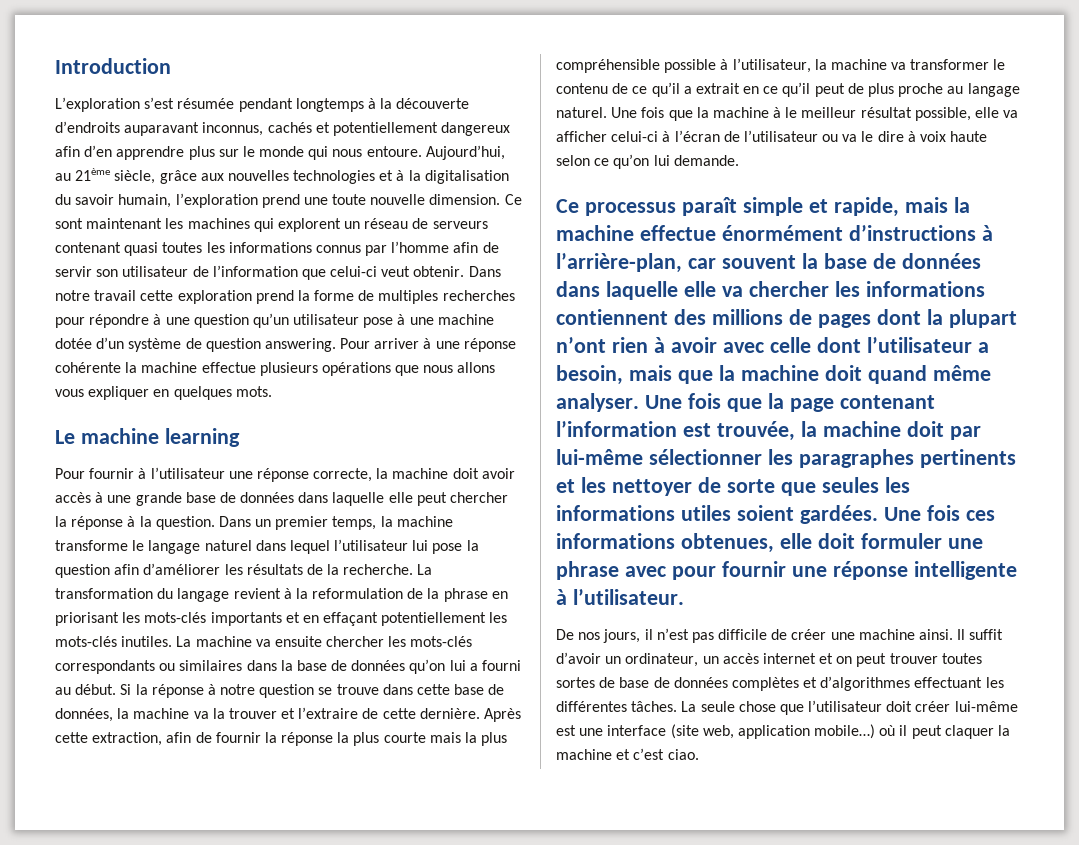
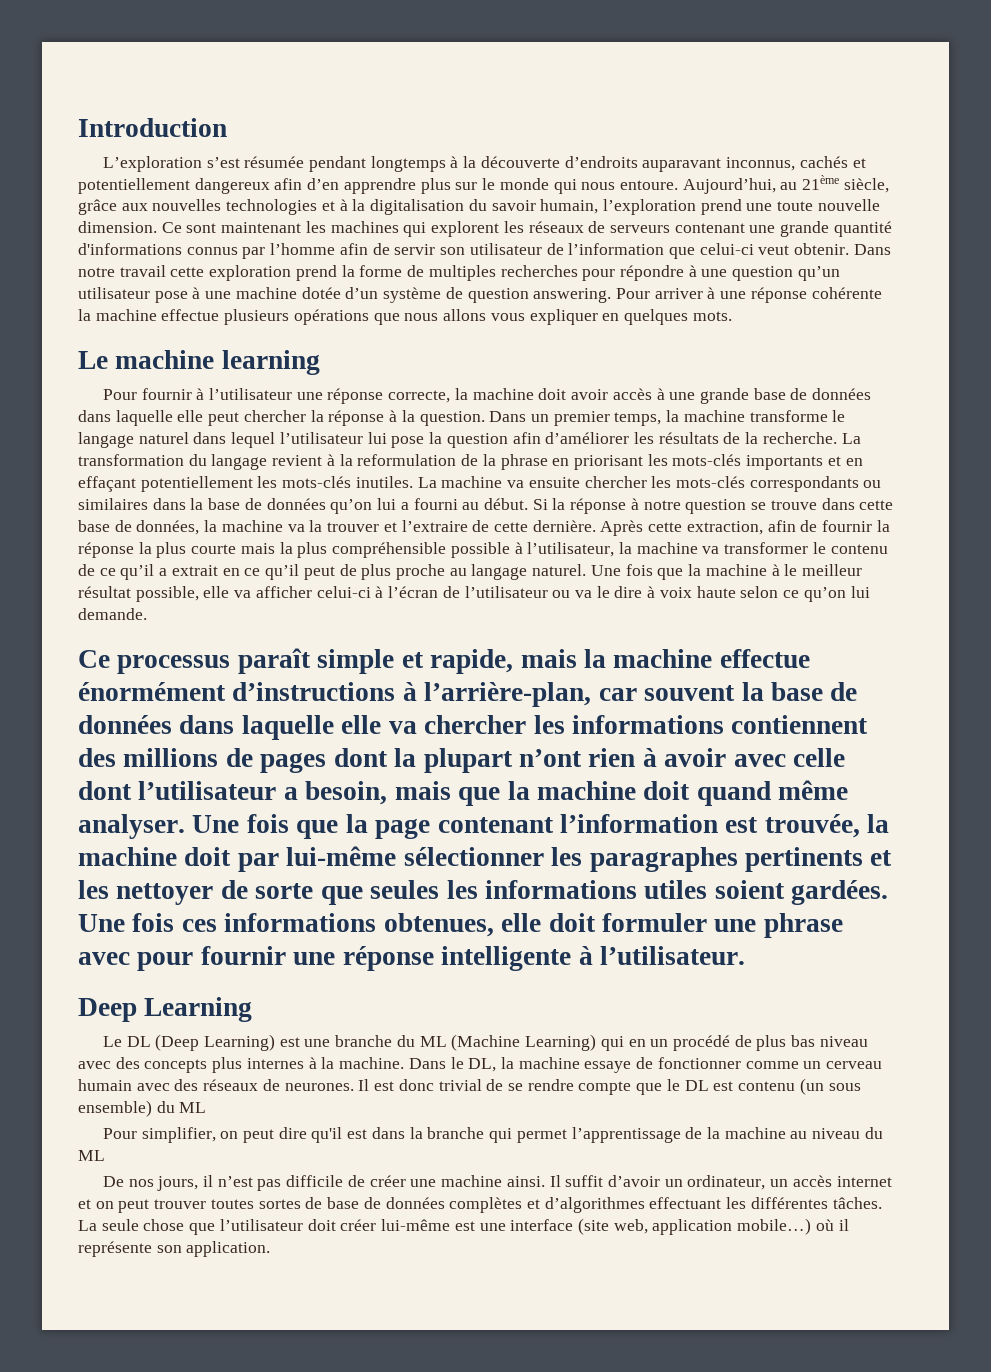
- Ce sont maintenant les machines qui explorent un réseau de serveurs contenant quasi toutes les informations connus par l’homme afin de servir son utilisateur de l’information que celui-ci veut obtenir.
+ Ce sont maintenant les machines qui explorent les réseaux de serveurs contenant une grande quantité d'informations connus par l’homme afin de servir son utilisateur de l’information que celui-ci veut obtenir.
+ Deep Learning
+ Le DL (Deep Learning) est une branche du ML (Machine Learning) qui en un procédé de plus bas niveau avec des concepts plus internes à la machine. Dans le DL, la machine essaye de fonctionner comme un cerveau humain avec des réseaux de neurones. Il est donc trivial de se rendre compte que le DL est contenu (un sous ensemble) du ML
+ Pour simplifier, on peut dire qu'il est dans la branche qui permet l’apprentissage de la machine au niveau du ML
- La seule chose que l’utilisateur doit créer lui-même est une interface (site web, application mobile…) où il peut claquer la machine et c’est ciao.
+ La seule chose que l’utilisateur doit créer lui-même est une interface (site web, application mobile…) où il représente son application.

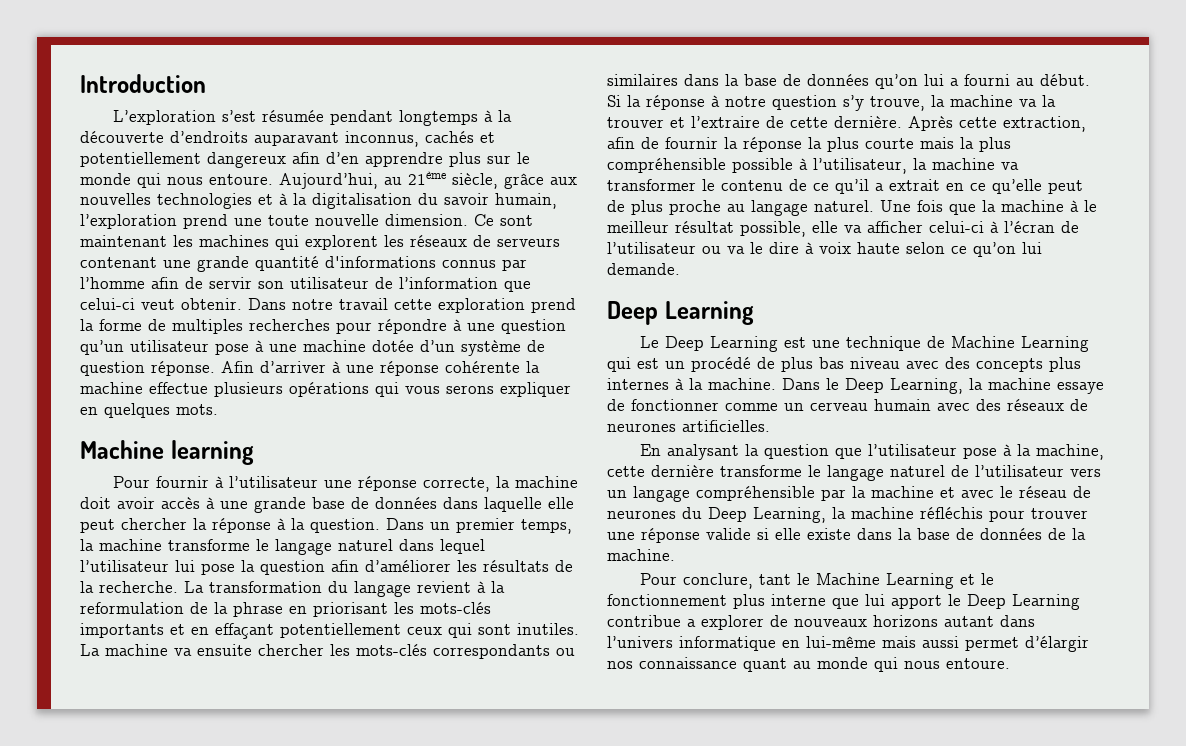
- Dans notre travail cette exploration prend la forme de multiples recherches pour répondre à une question qu’un utilisateur pose à une machine dotée d’un système de question answering. Pour arriver à une réponse cohérente la machine effectue plusieurs opérations que nous allons vous expliquer en quelques mots.
+ Dans notre travail cette exploration prend la forme de multiples recherches pour répondre à une question qu’un utilisateur pose à une machine dotée d’un système de question réponse. Afin d’arriver à une réponse cohérente la machine effectue plusieurs opérations qui vous serons expliquer en quelques mots.
- Le machine learning
+ Machine learning
- La transformation du langage revient à la reformulation de la phrase en priorisant les mots-clés importants et en effaçant potentiellement les mots-clés inutiles.
+ La transformation du langage revient à la reformulation de la phrase en priorisant les mots-clés importants et en effaçant potentiellement ceux qui sont inutiles.
- Si la réponse à notre question se trouve dans cette base de données, la machine va la trouver et l’extraire de cette dernière.
+ Si la réponse à notre question s’y trouve, la machine va la trouver et l’extraire de cette dernière.
- Après cette extraction, afin de fournir la réponse la plus courte mais la plus compréhensible possible à l’utilisateur, la machine va transformer le contenu de ce qu’il a extrait en ce qu’il peut de plus proche au langage naturel.
+ Après cette extraction, afin de fournir la réponse la plus courte mais la plus compréhensible possible à l’utilisateur, la machine va transformer le contenu de ce qu’il a extrait en ce qu’elle peut de plus proche au langage naturel.
  Une fois que la machine à le meilleur résultat possible, elle va afficher celui-ci à l’écran de l’utilisateur ou va le dire à voix haute selon ce qu’on lui demande.
- Ce processus paraît simple et rapide, mais la machine effectue énormément d’instructions à l’arrière-plan, car souvent la base de données dans laquelle elle va chercher les informations contiennent des millions de pages dont la plupart n’ont rien à avoir avec celle dont l’utilisateur a besoin, mais que la machine doit quand même analyser. Une fois que la page contenant l’information est trouvée, la machine doit par lui-même sélectionner les paragraphes pertinents et les nettoyer de sorte que seules les informations utiles soient gardées. Une fois ces informations obtenues, elle doit formuler une phrase avec pour fournir une réponse intelligente à l’utilisateur.
  Deep Learning
- Le DL (Deep Learning) est une branche du ML (Machine Learning) qui en un procédé de plus bas niveau avec des concepts plus internes à la machine.
+ Le Deep Learning est une technique de Machine Learning qui est un procédé de plus bas niveau avec des concepts plus internes à la machine.
- Dans le DL, la machine essaye de fonctionner comme un cerveau humain avec des réseaux de neurones. Il est donc trivial de se rendre compte que le DL est contenu (un sous ensemble) du ML
- Pour simplifier, on peut dire qu'il est dans la branche qui permet l’apprentissage de la machine au niveau du ML
- De nos jours, il n’est pas difficile de créer une machine ainsi. Il suffit d’avoir un ordinateur, un accès internet et on peut trouver toutes sortes de base de données complètes et d’algorithmes effectuant les différentes tâches. La seule chose que l’utilisateur doit créer lui-même est une interface (site web, application mobile…) où il représente son application.
+ Dans le Deep Learning, la machine essaye de fonctionner comme un cerveau humain avec des réseaux de neurones artificielles.
+ En analysant la question que l’utilisateur pose à la machine, cette dernière transforme le langage naturel de l’utilisateur vers un langage compréhensible par la machine et avec le réseau de neurones du Deep Learning, la machine réfléchis pour trouver une réponse valide si elle existe dans la base de données de la machine.
+ Pour conclure, tant le Machine Learning et le fonctionnement plus interne que lui apport le Deep Learning contribue a explorer de nouveaux horizons autant dans l’univers informatique en lui-même mais aussi permet d’élargir nos connaissance quant au monde qui nous entoure.

